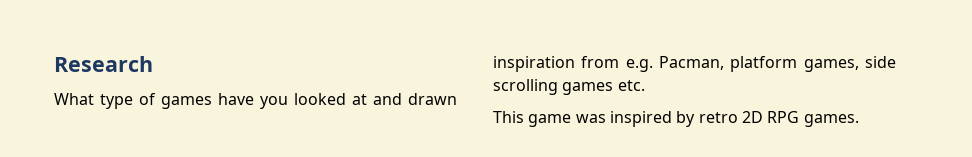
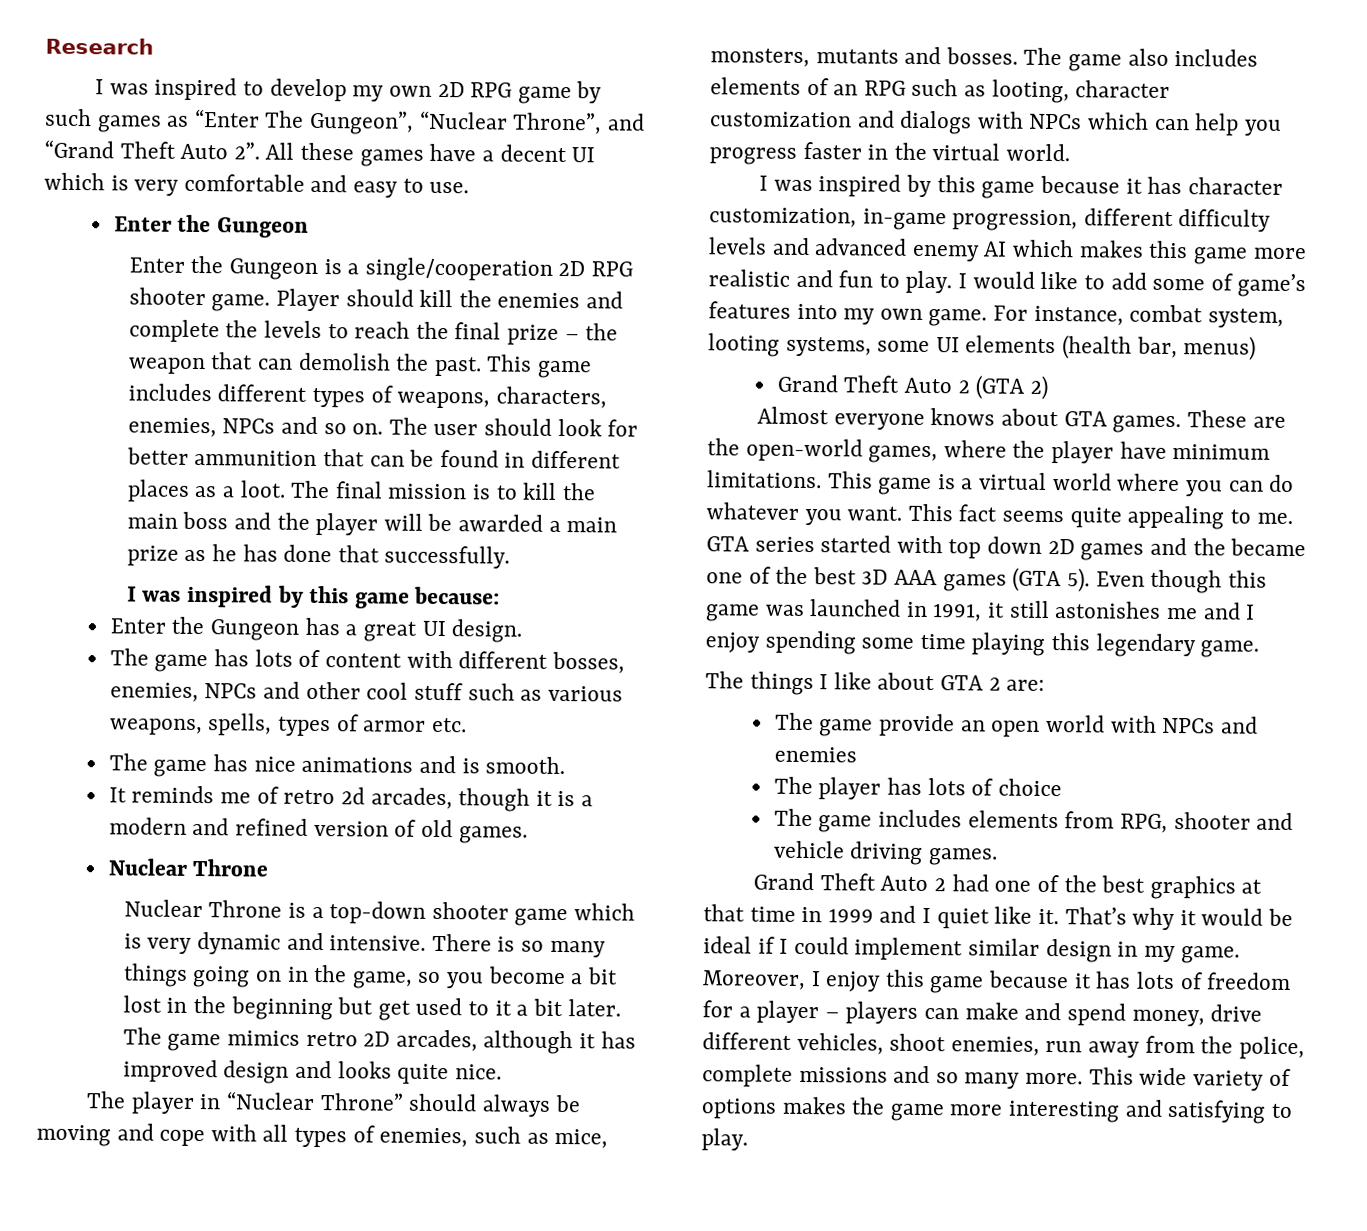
- What type of games have you looked at and drawn inspiration from e.g. Pacman, platform games, side scrolling games etc.
- This game was inspired by retro 2D RPG games.
+ I was inspired to develop my own 2D RPG game by such games as “Enter The Gungeon”, “Nuclear Throne”, and “Grand Theft Auto 2”. All these games have a decent UI which is very comfortable and easy to use.
+ Enter the Gungeon
+ Enter the Gungeon is a single/cooperation 2D RPG shooter game. Player should kill the enemies and complete the levels to reach the final prize – the weapon that can demolish the past. This game includes different types of weapons, characters, enemies, NPCs and so on. The user should look for better ammunition that can be found in different places as a loot. The final mission is to kill the main boss and the player will be awarded a main prize as he has done that successfully.
+ I was inspired by this game because:
+ Enter the Gungeon has a great UI design.
+ The game has lots of content with different bosses, enemies, NPCs and other cool stuff such as various weapons, spells, types of armor etc.
+ The game has nice animations and is smooth.
+ It reminds me of retro 2d arcades, though it is a modern and refined version of old games.
+ Nuclear Throne
+ Nuclear Throne is a top-down shooter game which is very dynamic and intensive. There is so many things going on in the game, so you become a bit lost in the beginning but get used to it a bit later. The game mimics retro 2D arcades, although it has improved design and looks quite nice.
+ The player in “Nuclear Throne” should always be moving and cope with all types of enemies, such as mice, monsters, mutants and bosses. The game also includes elements of an RPG such as looting, character customization and dialogs with NPCs which can help you progress faster in the virtual world.
+ I was inspired by this game because it has character customization, in-game progression, different difficulty levels and advanced enemy AI which makes this game more realistic and fun to play. I would like to add some of game’s features into my own game. For instance, combat system, looting systems, some UI elements (health bar, menus)
+ Grand Theft Auto 2 (GTA 2)
+ Almost everyone knows about GTA games. These are the open-world games, where the player have minimum limitations. This game is a virtual world where you can do whatever you want. This fact seems quite appealing to me. GTA series started with top down 2D games and the became one of the best 3D AAA games (GTA 5). Even though this game was launched in 1991, it still astonishes me and I enjoy spending some time playing this legendary game.
+ The things I like about GTA 2 are:
+ The game provide an open world with NPCs and enemies
+ The player has lots of choice
+ The game includes elements from RPG, shooter and vehicle driving games.
+ Grand Theft Auto 2 had one of the best graphics at that time in 1999 and I quiet like it. That’s why it would be ideal if I could implement similar design in my game. Moreover, I enjoy this game because it has lots of freedom for a player – players can make and spend money, drive different vehicles, shoot enemies, run away from the police, complete missions and so many more. This wide variety of options makes the game more interesting and satisfying to play.

